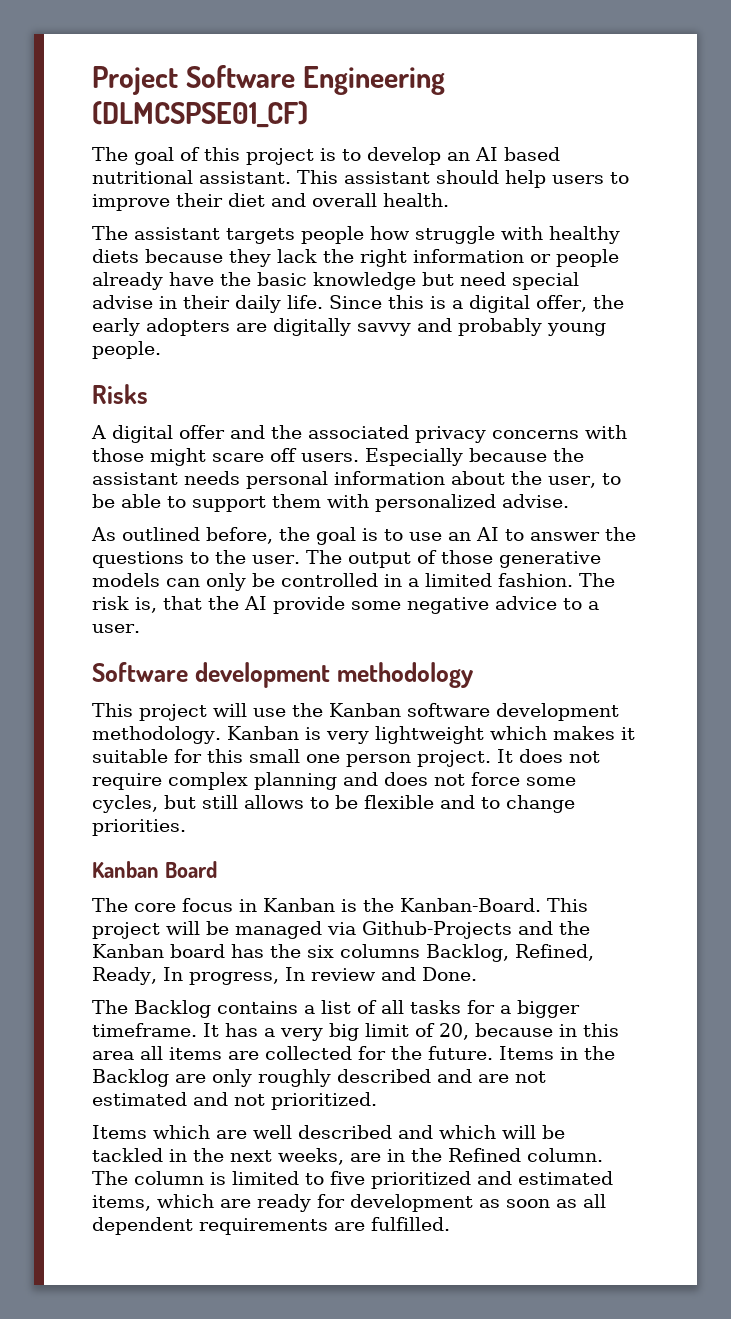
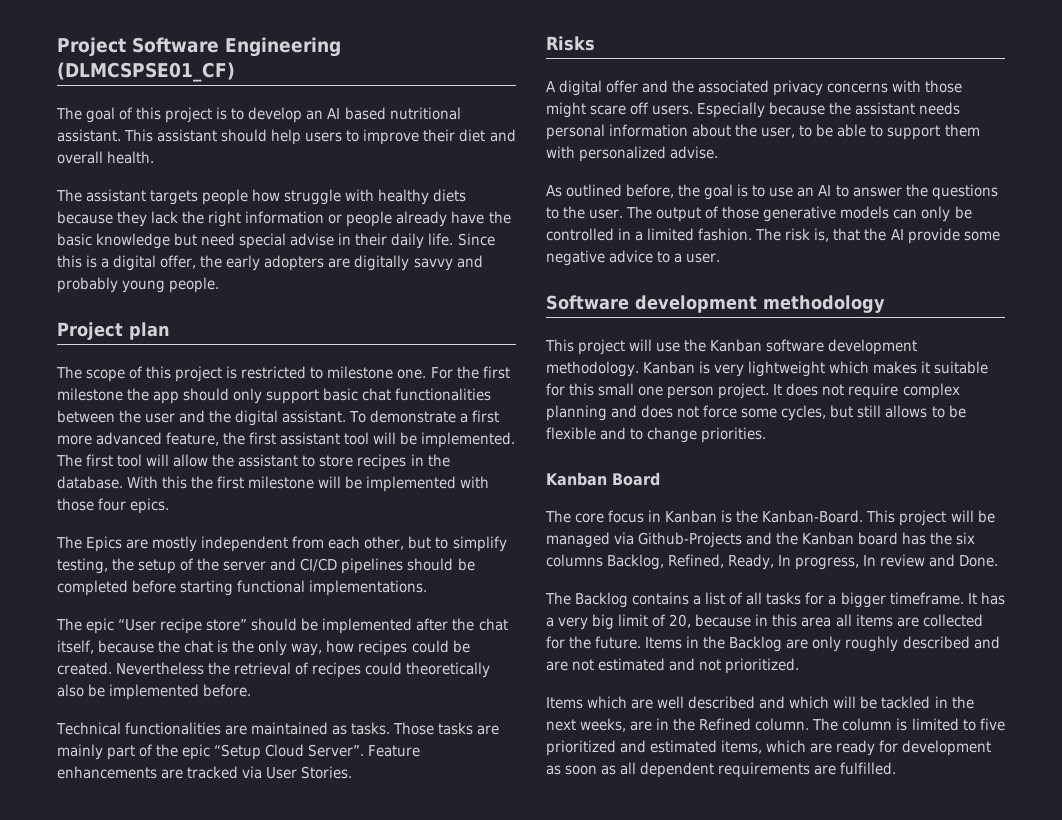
+ Project plan
+ The scope of this project is restricted to milestone one. For the first milestone the app should only support basic chat functionalities between the user and the digital assistant. To demonstrate a first more advanced feature, the first assistant tool will be implemented. The first tool will allow the assistant to store recipes in the database. With this the first milestone will be implemented with those four epics.
+ The Epics are mostly independent from each other, but to simplify testing, the setup of the server and CI/CD pipelines should be completed before starting functional implementations.
+ The epic “User recipe store” should be implemented after the chat itself, because the chat is the only way, how recipes could be created. Nevertheless the retrieval of recipes could theoretically also be implemented before.
+ Technical functionalities are maintained as tasks. Those tasks are mainly part of the epic “Setup Cloud Server”. Feature enhancements are tracked via User Stories.

